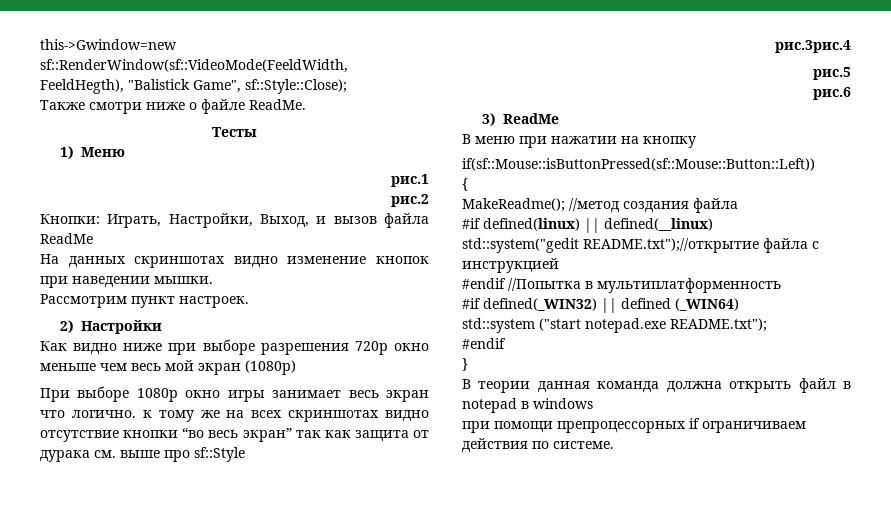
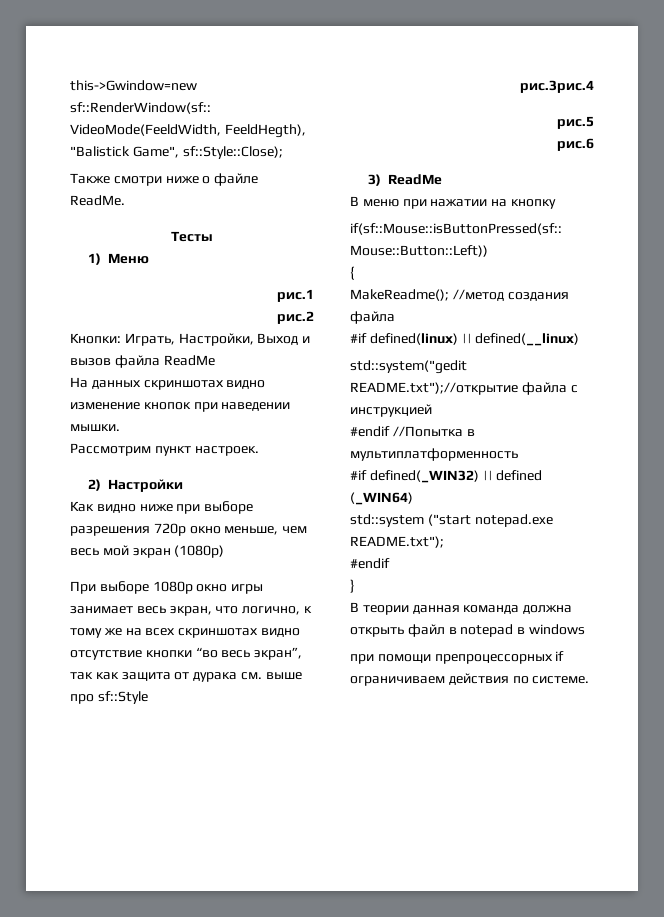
- Кнопки: Играть, Настройки, Выход, и вызов файла ReadMe
+ Кнопки: Играть, Настройки, Выход и вызов файла ReadMe
- Как видно ниже при выборе разрешения 720p окно меньше чем весь мой экран (1080р)
+ Как видно ниже при выборе разрешения 720p окно меньше, чем весь мой экран (1080р)
- При выборе 1080р окно игры занимает весь экран что логично. к тому же на всех скриншотах видно отсутствие кнопки “во весь экран” так как защита от дурака см. выше про sf::Style
+ При выборе 1080р окно игры занимает весь экран, что логично, к тому же на всех скриншотах видно отсутствие кнопки “во весь экран”, так как защита от дурака см. выше про sf::Style

